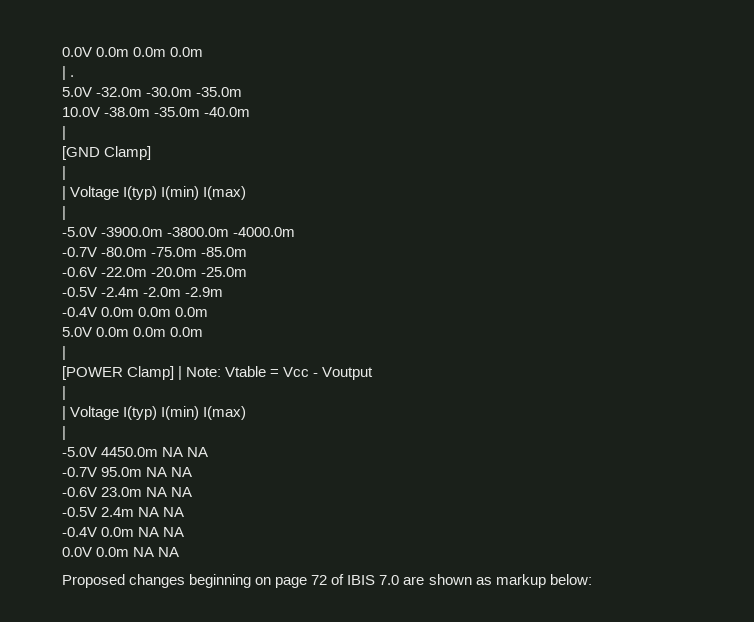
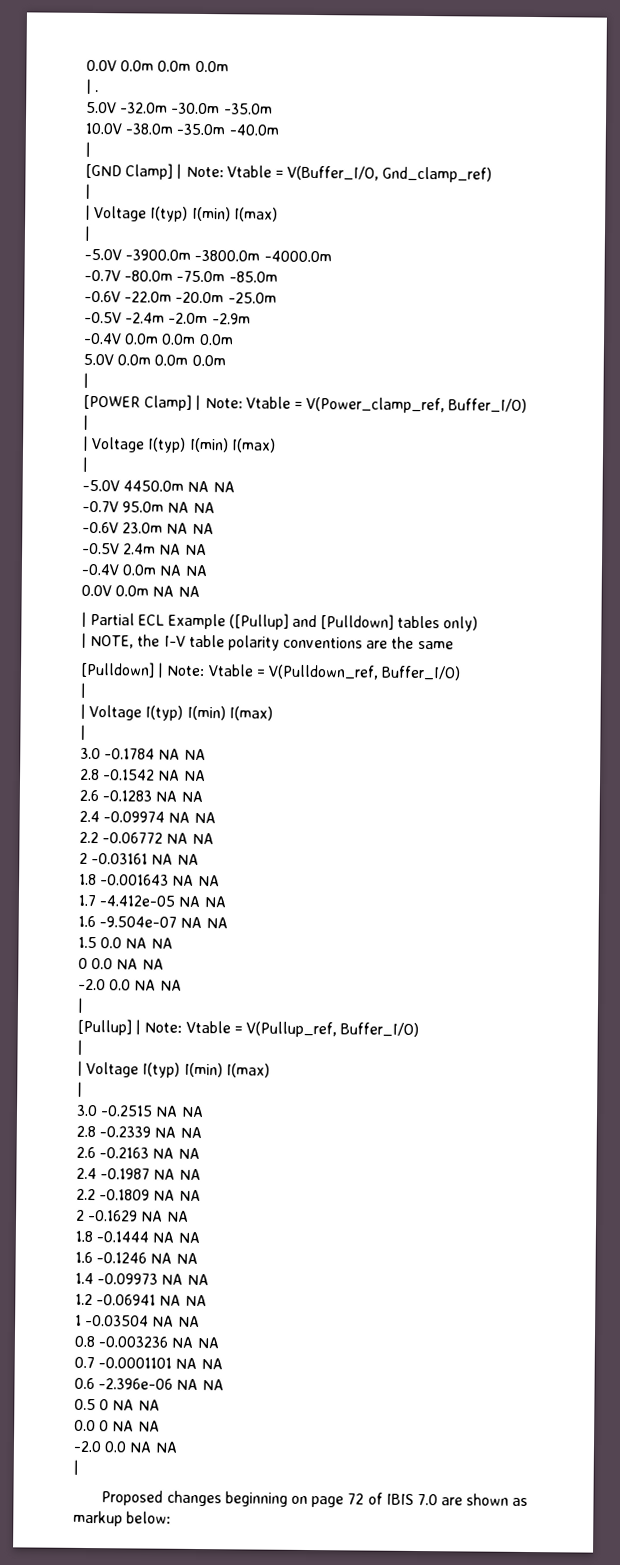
- [GND Clamp]
+ [GND Clamp] | Note: Vtable = V(Buffer_I/O, Gnd_clamp_ref)
- [POWER Clamp] | Note: Vtable = Vcc - Voutput
+ [POWER Clamp] | Note: Vtable = V(Power_clamp_ref, Buffer_I/O)
+ | Partial ECL Example ([Pullup] and [Pulldown] tables only)
+ | NOTE, the I-V table polarity conventions are the same
+ [Pulldown] | Note: Vtable = V(Pulldown_ref, Buffer_I/O)
+ |
+ | Voltage I(typ) I(min) I(max)
+ |
+ 3.0 -0.1784 NA NA
+ 2.8 -0.1542 NA NA
+ 2.6 -0.1283 NA NA
+ 2.4 -0.09974 NA NA
+ 2.2 -0.06772 NA NA
+ 2 -0.03161 NA NA
+ 1.8 -0.001643 NA NA
+ 1.7 -4.412e-05 NA NA
+ 1.6 -9.504e-07 NA NA
+ 1.5 0.0 NA NA
+ 0 0.0 NA NA
+ -2.0 0.0 NA NA
+ |
+ [Pullup] | Note: Vtable = V(Pullup_ref, Buffer_I/O)
+ |
+ | Voltage I(typ) I(min) I(max)
+ |
+ 3.0 -0.2515 NA NA
+ 2.8 -0.2339 NA NA
+ 2.6 -0.2163 NA NA
+ 2.4 -0.1987 NA NA
+ 2.2 -0.1809 NA NA
+ 2 -0.1629 NA NA
+ 1.8 -0.1444 NA NA
+ 1.6 -0.1246 NA NA
+ 1.4 -0.09973 NA NA
+ 1.2 -0.06941 NA NA
+ 1 -0.03504 NA NA
+ 0.8 -0.003236 NA NA
+ 0.7 -0.0001101 NA NA
+ 0.6 -2.396e-06 NA NA
+ 0.5 0 NA NA
+ 0.0 0 NA NA
+ -2.0 0.0 NA NA
+ |

